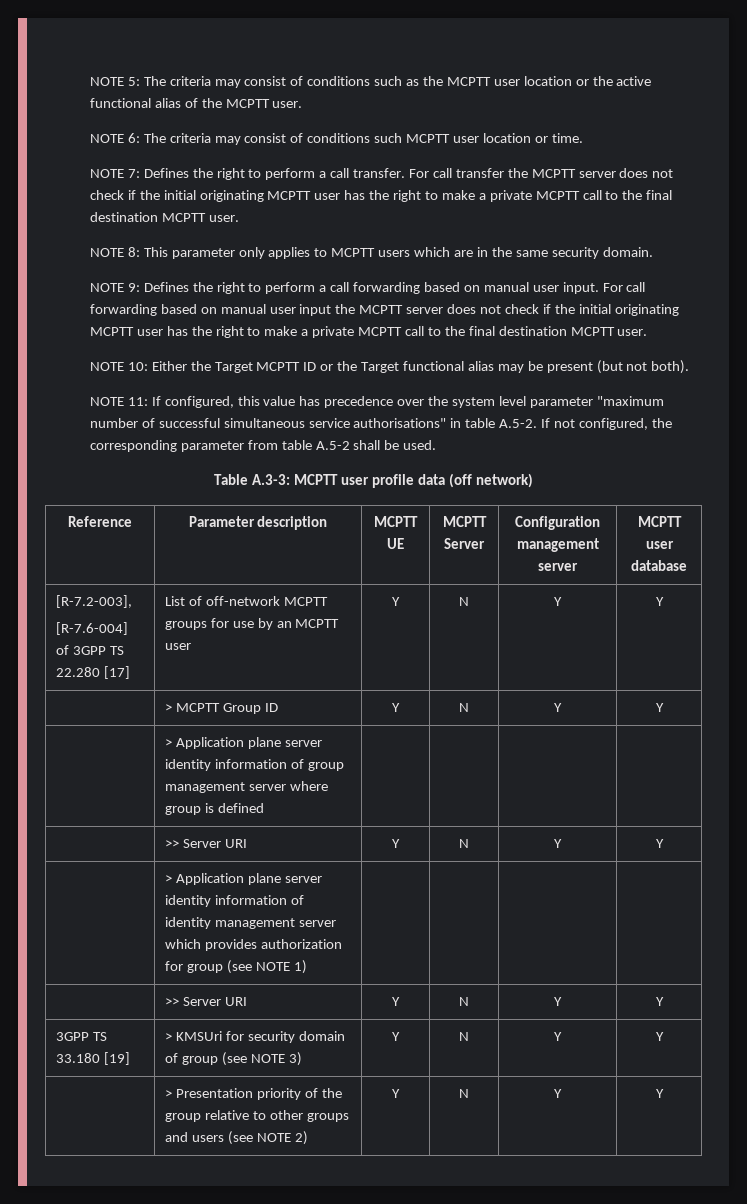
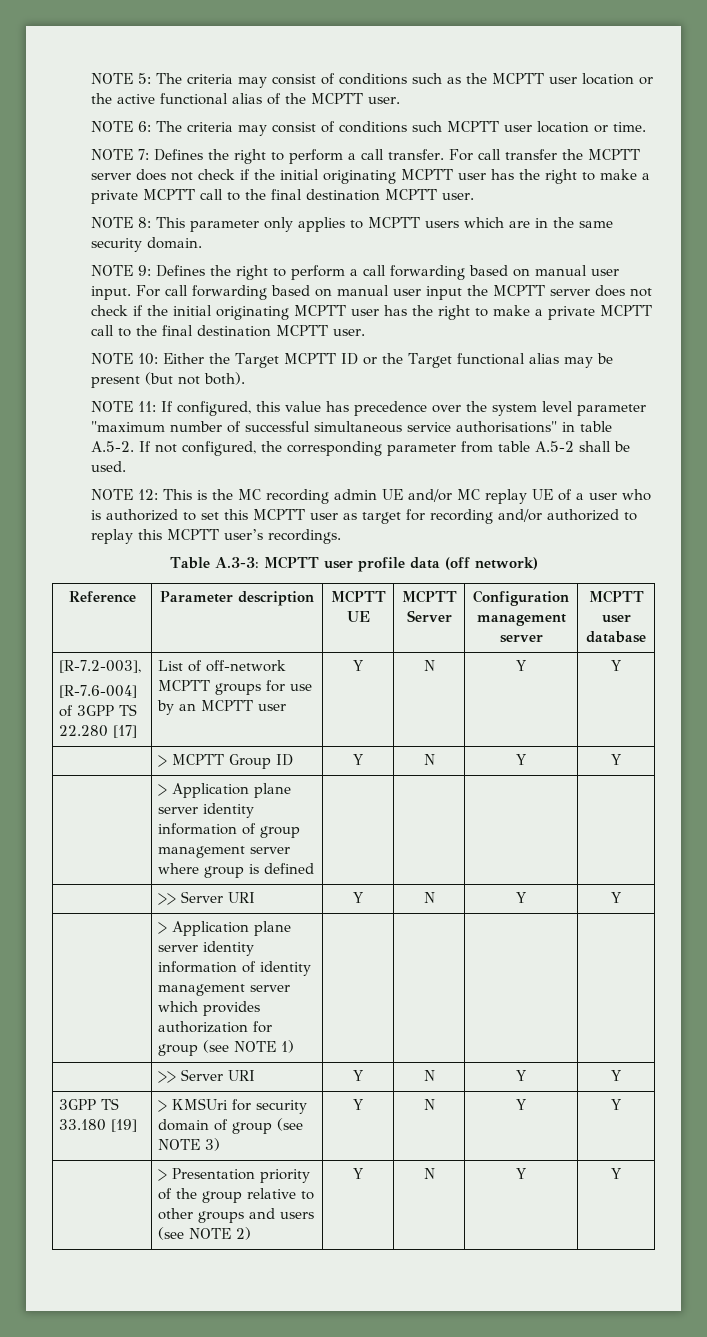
+ NOTE 12: This is the MC recording admin UE and/or MC replay UE of a user who is authorized to set this MCPTT user as target for recording and/or authorized to replay this MCPTT user’s recordings.

